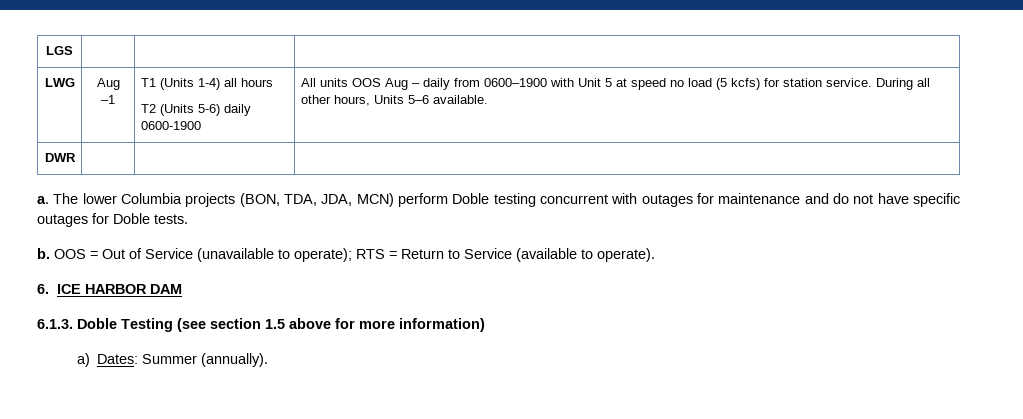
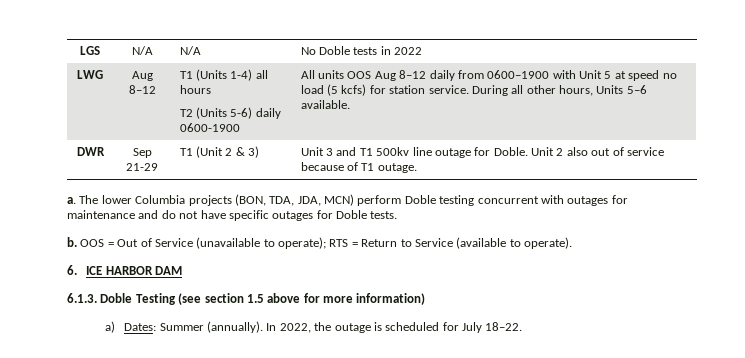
- LGS | | |
+ LGS | N/A | N/A | No Doble tests in 2022
- LWG | Aug –1 | T1 (Units 1-4) all hours
- T2 (Units 5-6) daily 0600-1900 | All units OOS Aug – daily from 0600–1900 with Unit 5 at speed no load (5 kcfs) for station service. During all other hours, Units 5–6 available.
+ LWG | Aug 8–12 | T1 (Units 1-4) all hours
+ T2 (Units 5-6) daily 0600-1900 | All units OOS Aug 8–12 daily from 0600–1900 with Unit 5 at speed no load (5 kcfs) for station service. During all other hours, Units 5–6 available.
- DWR | | |
+ DWR | Sep 21-29 | T1 (Unit 2 & 3) | Unit 3 and T1 500kv line outage for Doble. Unit 2 also out of service because of T1 outage.
+ In 2022, the outage is scheduled for July 18–22.

